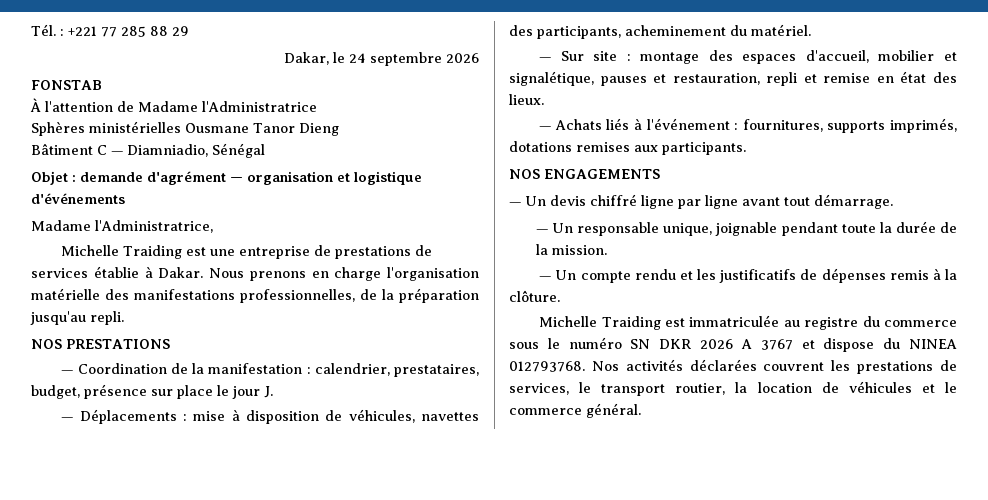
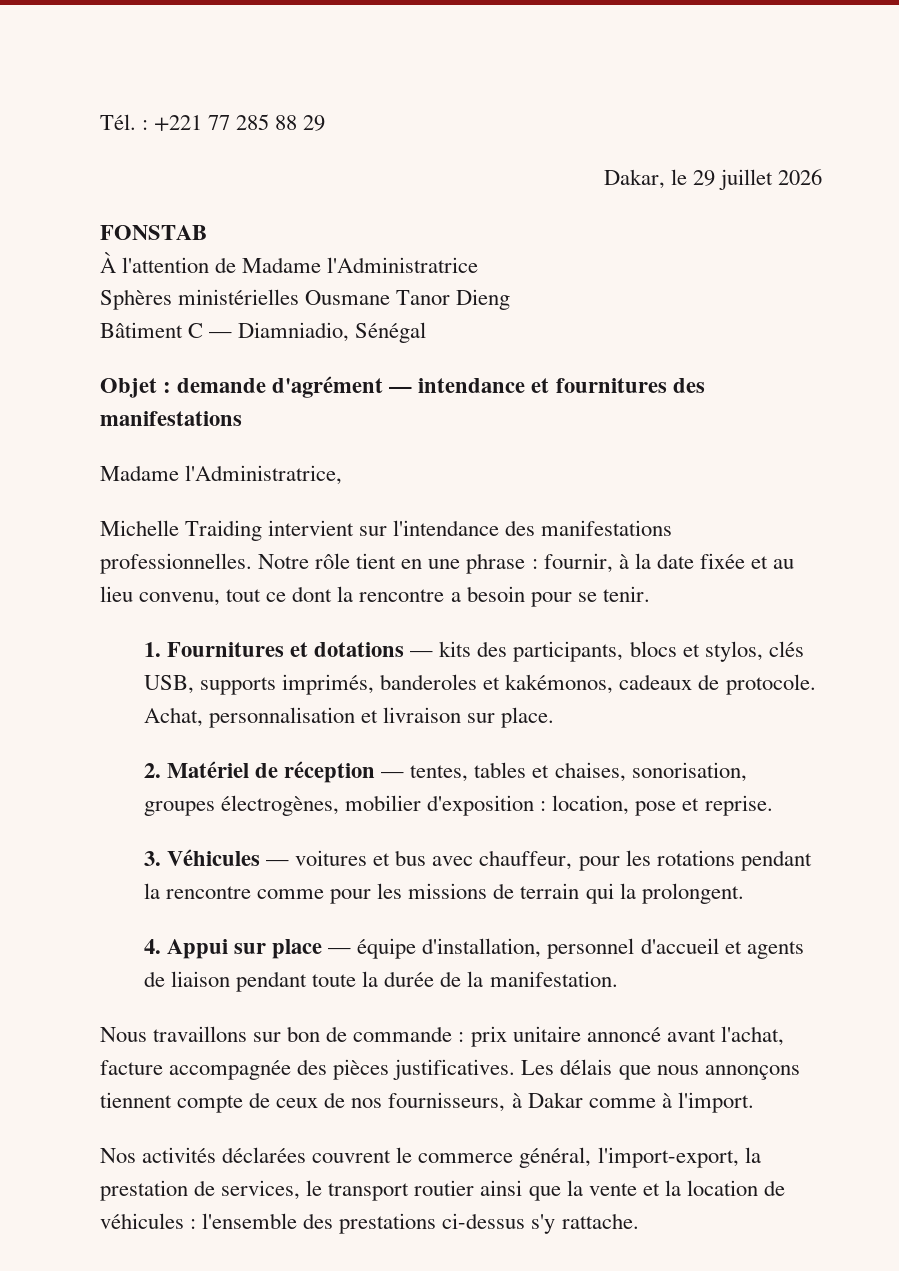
- Dakar, le 24 septembre 2026
+ Dakar, le 29 juillet 2026
- Objet : demande d'agrément — organisation et logistique d'événements
+ Objet : demande d'agrément — intendance et fournitures des manifestations
- Michelle Traiding est une entreprise de prestations de services établie à Dakar. Nous prenons en charge l'organisation matérielle des manifestations professionnelles, de la préparation jusqu'au repli.
- NOS PRESTATIONS
- — Coordination de la manifestation : calendrier, prestataires, budget, présence sur place le jour J.
- — Déplacements : mise à disposition de véhicules, navettes des participants, acheminement du matériel.
- — Sur site : montage des espaces d'accueil, mobilier et signalétique, pauses et restauration, repli et remise en état des lieux.
- — Achats liés à l'événement : fournitures, supports imprimés, dotations remises aux participants.
- NOS ENGAGEMENTS
- — Un devis chiffré ligne par ligne avant tout démarrage.
- — Un responsable unique, joignable pendant toute la durée de la mission.
- — Un compte rendu et les justificatifs de dépenses remis à la clôture.
- Michelle Traiding est immatriculée au registre du commerce sous le numéro SN DKR 2026 A 3767 et dispose du NINEA 012793768. Nos activités déclarées couvrent les prestations de services, le transport routier, la location de véhicules et le commerce général.
+ Michelle Traiding intervient sur l'intendance des manifestations professionnelles. Notre rôle tient en une phrase : fournir, à la date fixée et au lieu convenu, tout ce dont la rencontre a besoin pour se tenir.
+ 1. Fournitures et dotations — kits des participants, blocs et stylos, clés USB, supports imprimés, banderoles et kakémonos, cadeaux de protocole. Achat, personnalisation et livraison sur place.
+ 2. Matériel de réception — tentes, tables et chaises, sonorisation, groupes électrogènes, mobilier d'exposition : location, pose et reprise.
+ 3. Véhicules — voitures et bus avec chauffeur, pour les rotations pendant la rencontre comme pour les missions de terrain qui la prolongent.
+ 4. Appui sur place — équipe d'installation, personnel d'accueil et agents de liaison pendant toute la durée de la manifestation.
+ Nous travaillons sur bon de commande : prix unitaire annoncé avant l'achat, facture accompagnée des pièces justificatives. Les délais que nous annonçons tiennent compte de ceux de nos fournisseurs, à Dakar comme à l'import.
+ Nos activités déclarées couvrent le commerce général, l'import-export, la prestation de services, le transport routier ainsi que la vente et la location de véhicules : l'ensemble des prestations ci-dessus s'y rattache.

